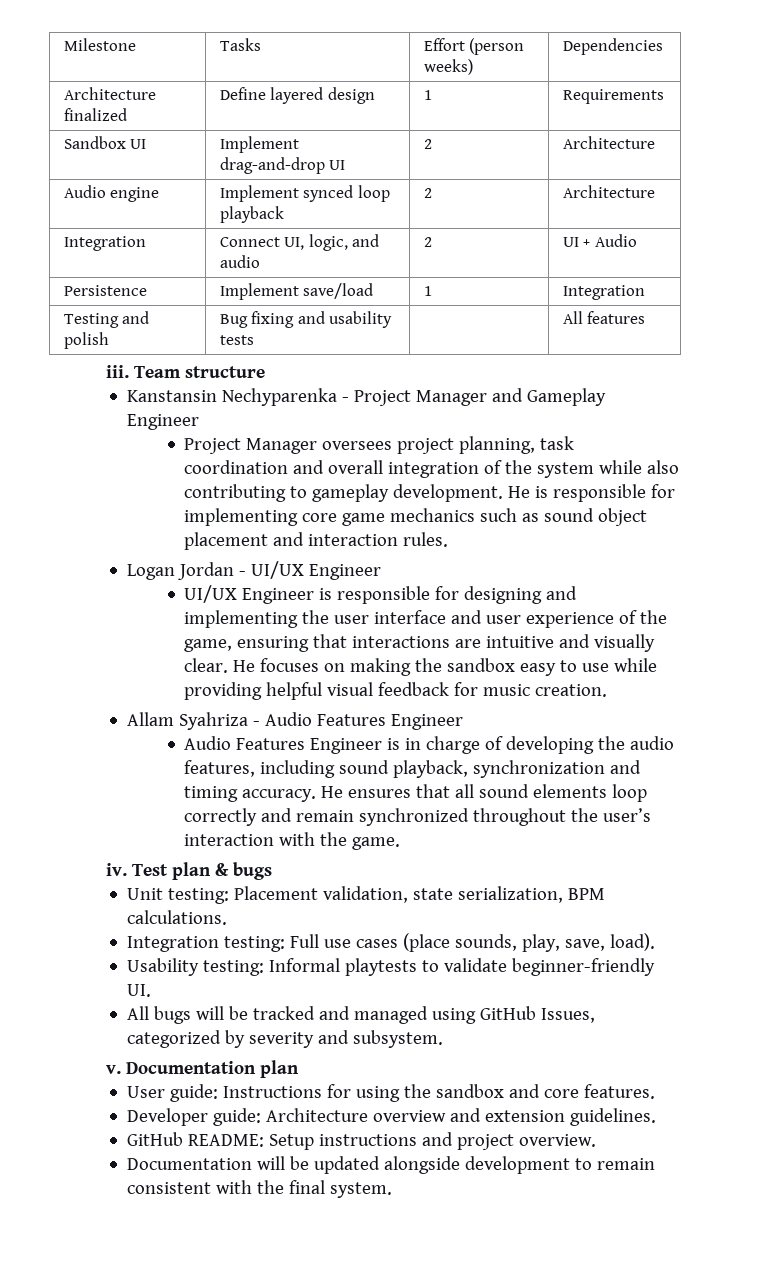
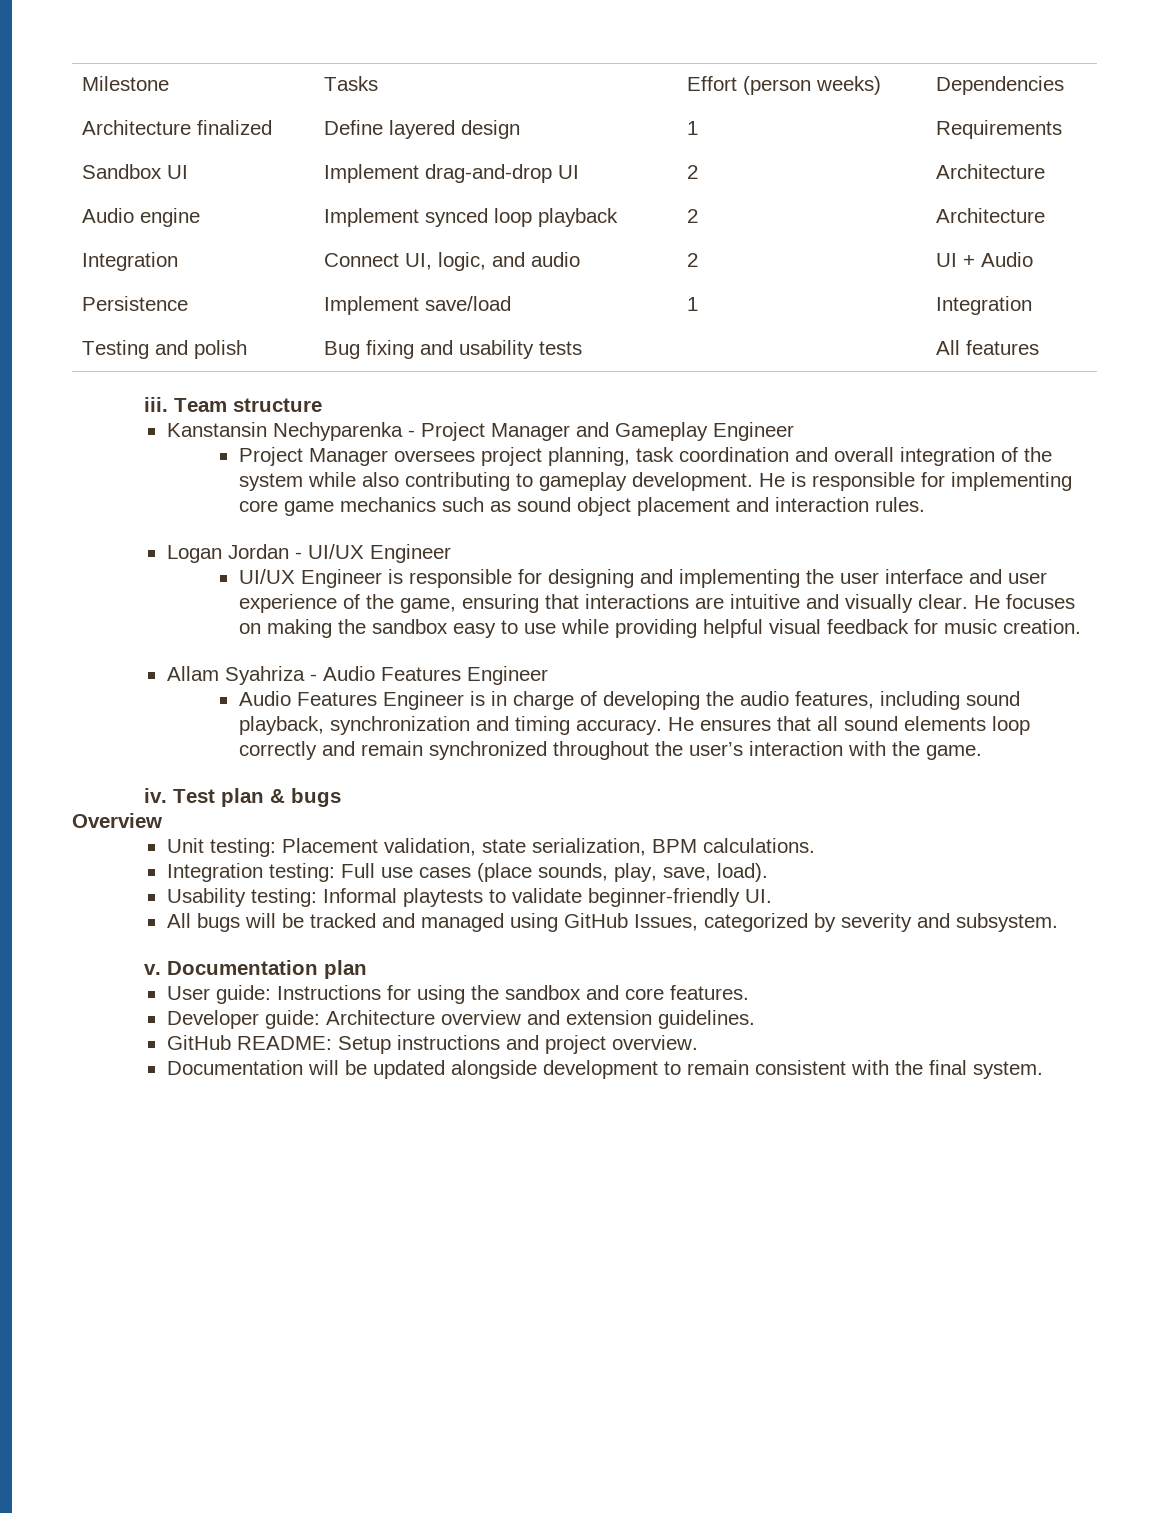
+ Overview

